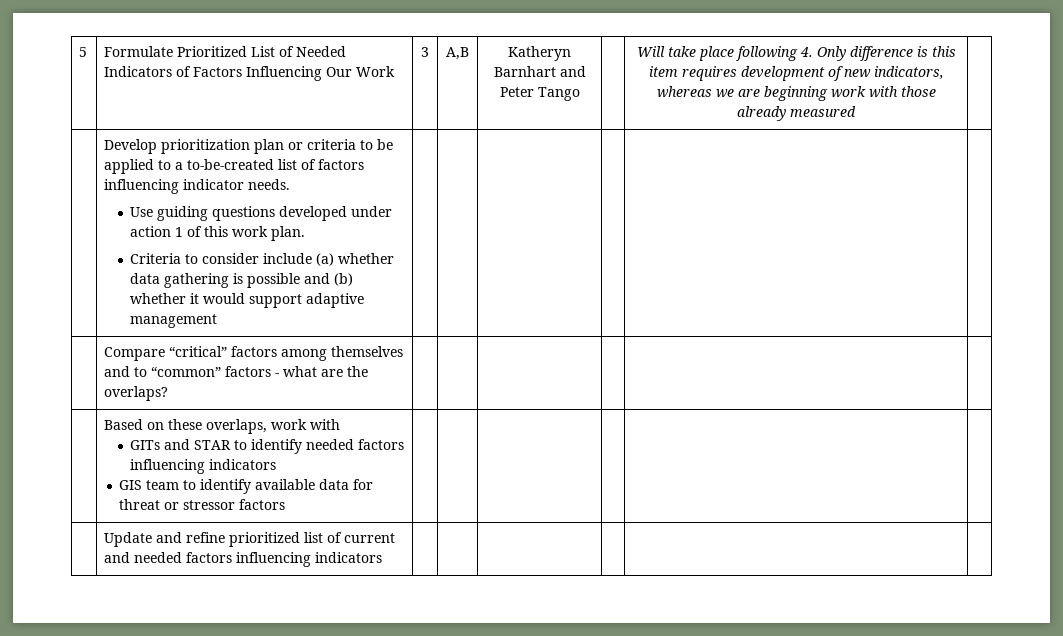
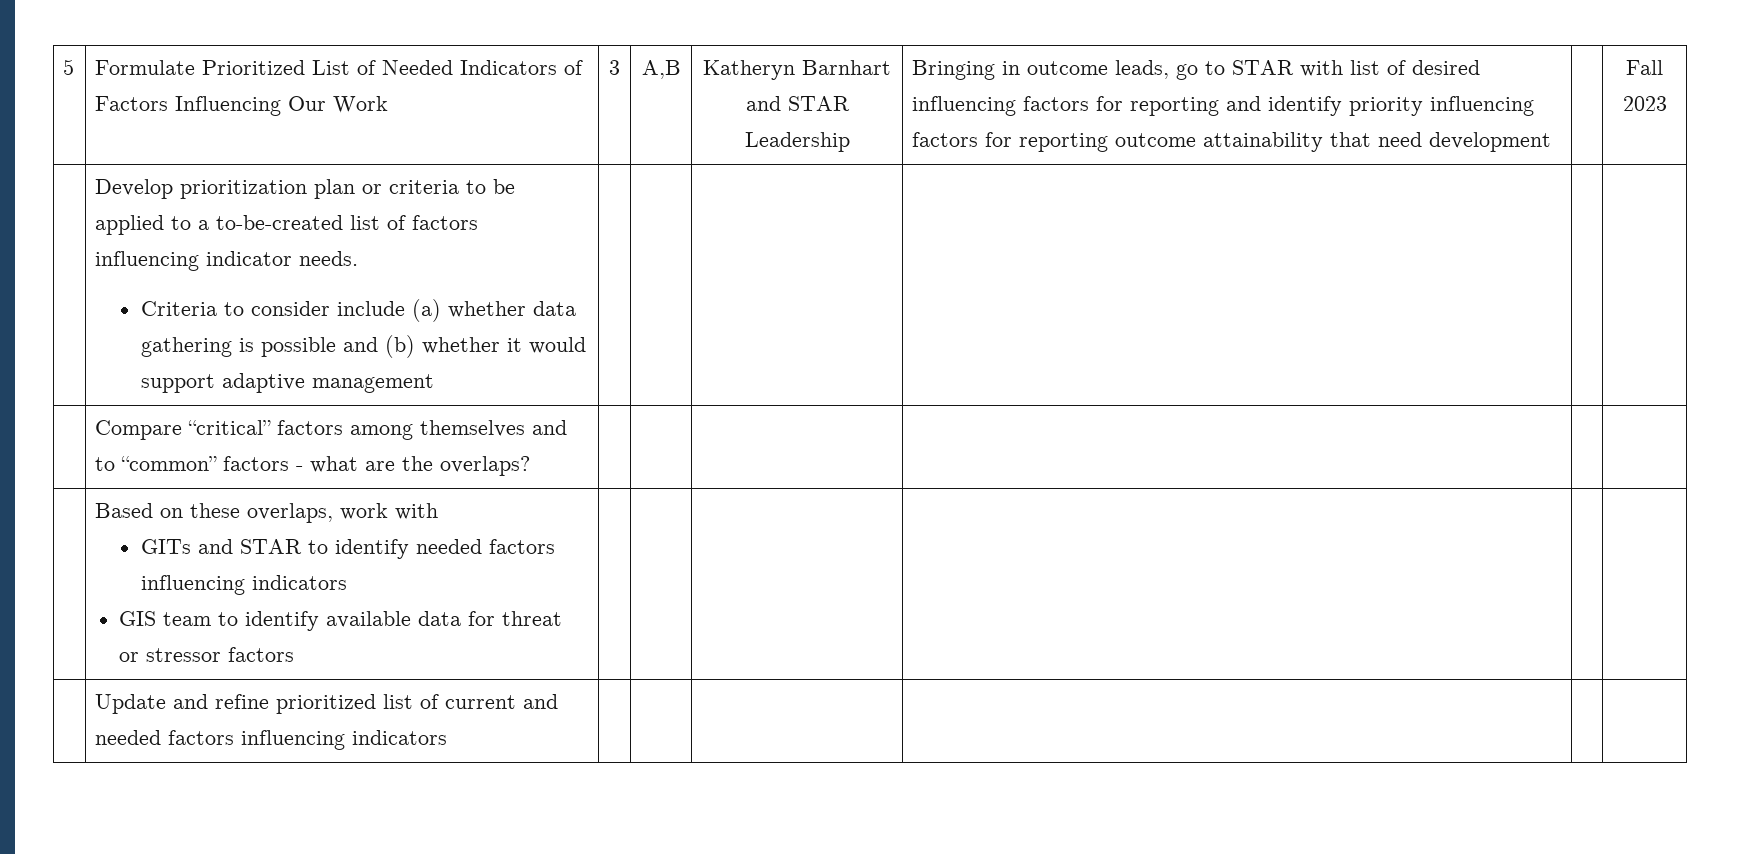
- Katheryn Barnhart and Peter Tango | | Will take place following 4. Only difference is this item requires development of new indicators, whereas we are beginning work with those already measured
+ Katheryn Barnhart and STAR Leadership | Bringing in outcome leads, go to STAR with list of desired influencing factors for reporting and identify priority influencing factors for reporting outcome attainability that need development | | Fall 2023
- Use guiding questions developed under action 1 of this work plan.

